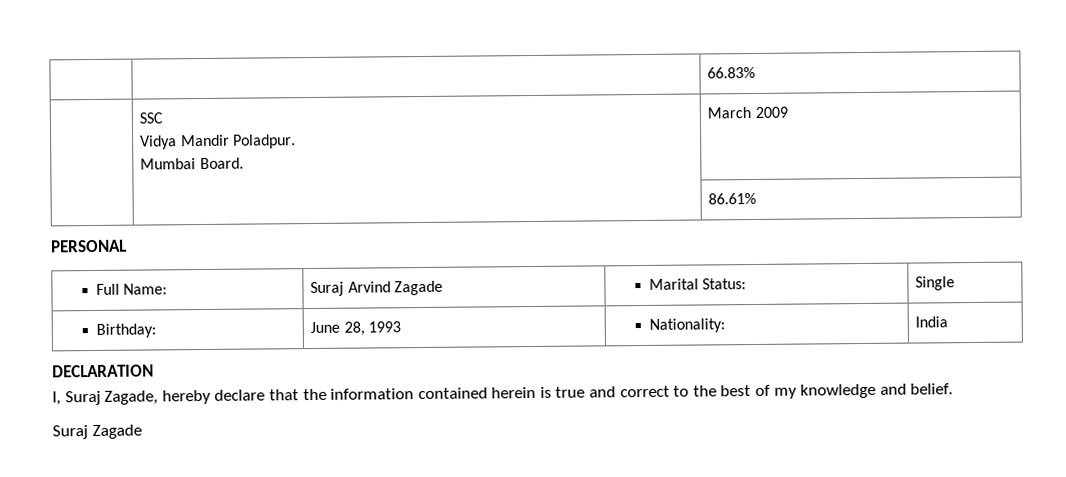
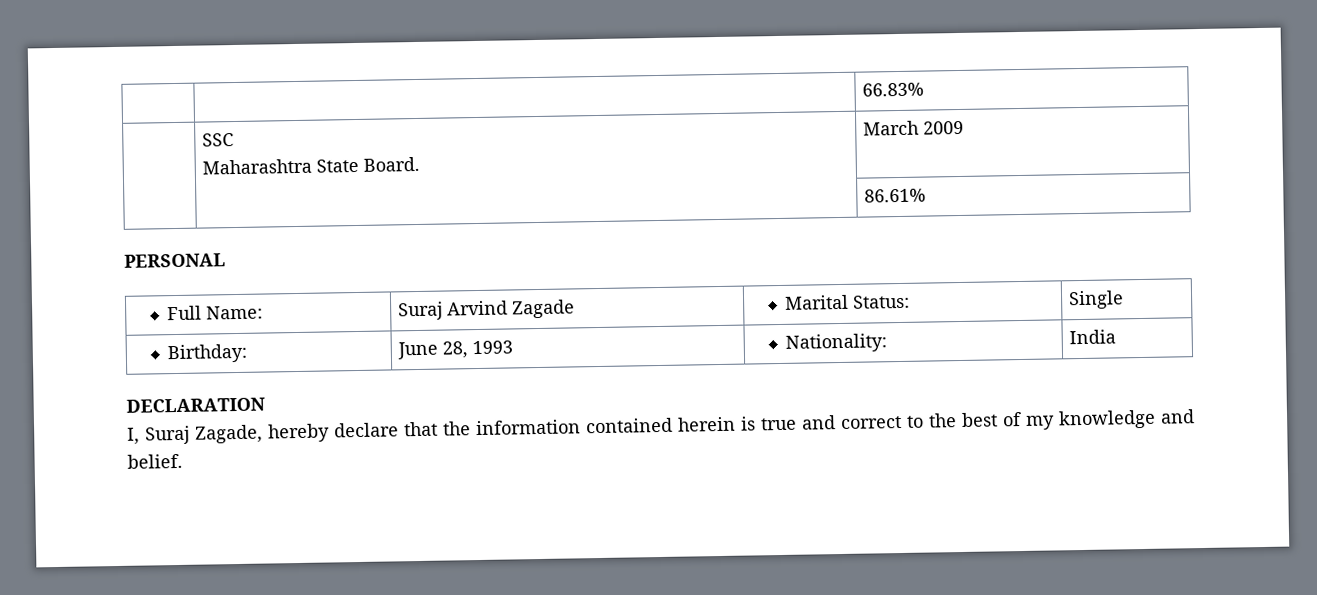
  | SSC
- Vidya Mandir Poladpur.
- Mumbai Board. | March 2009
+ Maharashtra State Board. | March 2009
- Suraj Zagade

